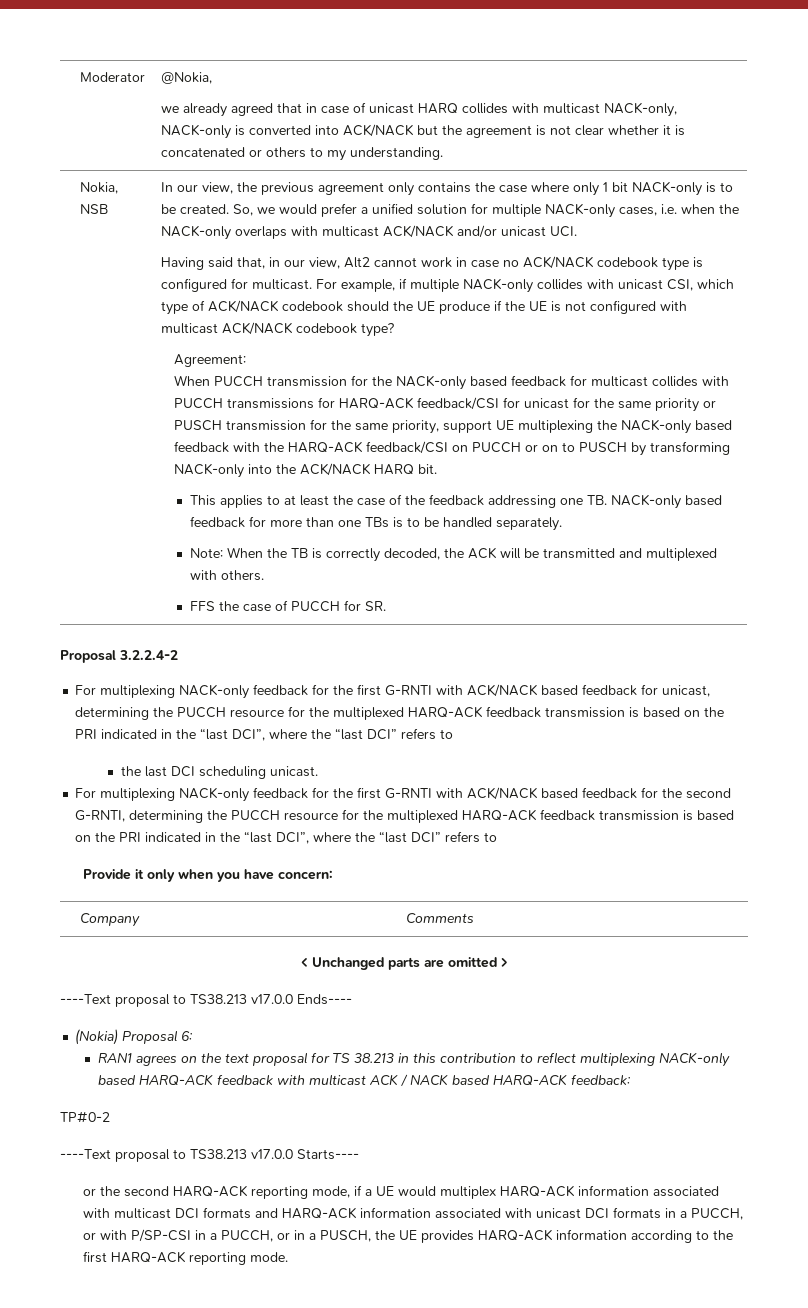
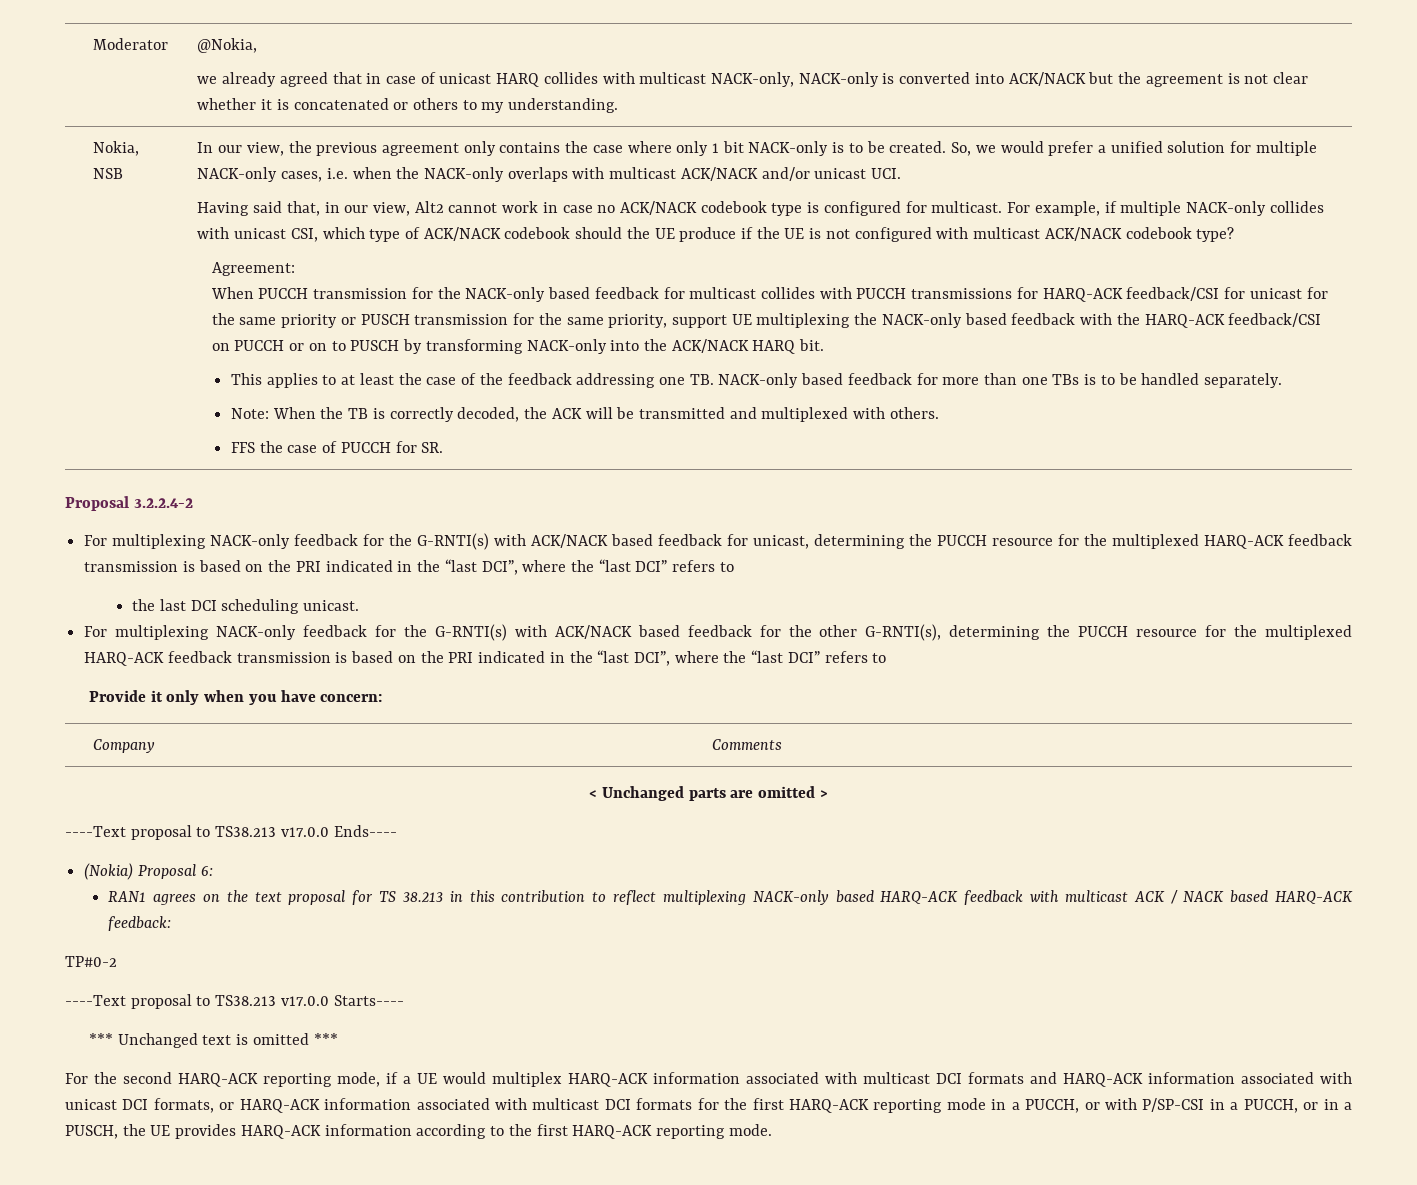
- For multiplexing NACK-only feedback for the first G-RNTI with ACK/NACK based feedback for unicast, determining the PUCCH resource for the multiplexed HARQ-ACK feedback transmission is based on the PRI indicated in the “last DCI”, where the “last DCI” refers to
+ For multiplexing NACK-only feedback for the G-RNTI(s) with ACK/NACK based feedback for unicast, determining the PUCCH resource for the multiplexed HARQ-ACK feedback transmission is based on the PRI indicated in the “last DCI”, where the “last DCI” refers to
- For multiplexing NACK-only feedback for the first G-RNTI with ACK/NACK based feedback for the second G-RNTI, determining the PUCCH resource for the multiplexed HARQ-ACK feedback transmission is based on the PRI indicated in the “last DCI”, where the “last DCI” refers to
+ For multiplexing NACK-only feedback for the G-RNTI(s) with ACK/NACK based feedback for the other G-RNTI(s), determining the PUCCH resource for the multiplexed HARQ-ACK feedback transmission is based on the PRI indicated in the “last DCI”, where the “last DCI” refers to
- or the second HARQ-ACK reporting mode, if a UE would multiplex HARQ-ACK information associated with multicast DCI formats and HARQ-ACK information associated with unicast DCI formats in a PUCCH, or with P/SP-CSI in a PUCCH, or in a PUSCH, the UE provides HARQ-ACK information according to the first HARQ-ACK reporting mode.
+ *** Unchanged text is omitted ***
+ For the second HARQ-ACK reporting mode, if a UE would multiplex HARQ-ACK information associated with multicast DCI formats and HARQ-ACK information associated with unicast DCI formats, or HARQ-ACK information associated with multicast DCI formats for the first HARQ-ACK reporting mode in a PUCCH, or with P/SP-CSI in a PUCCH, or in a PUSCH, the UE provides HARQ-ACK information according to the first HARQ-ACK reporting mode.

